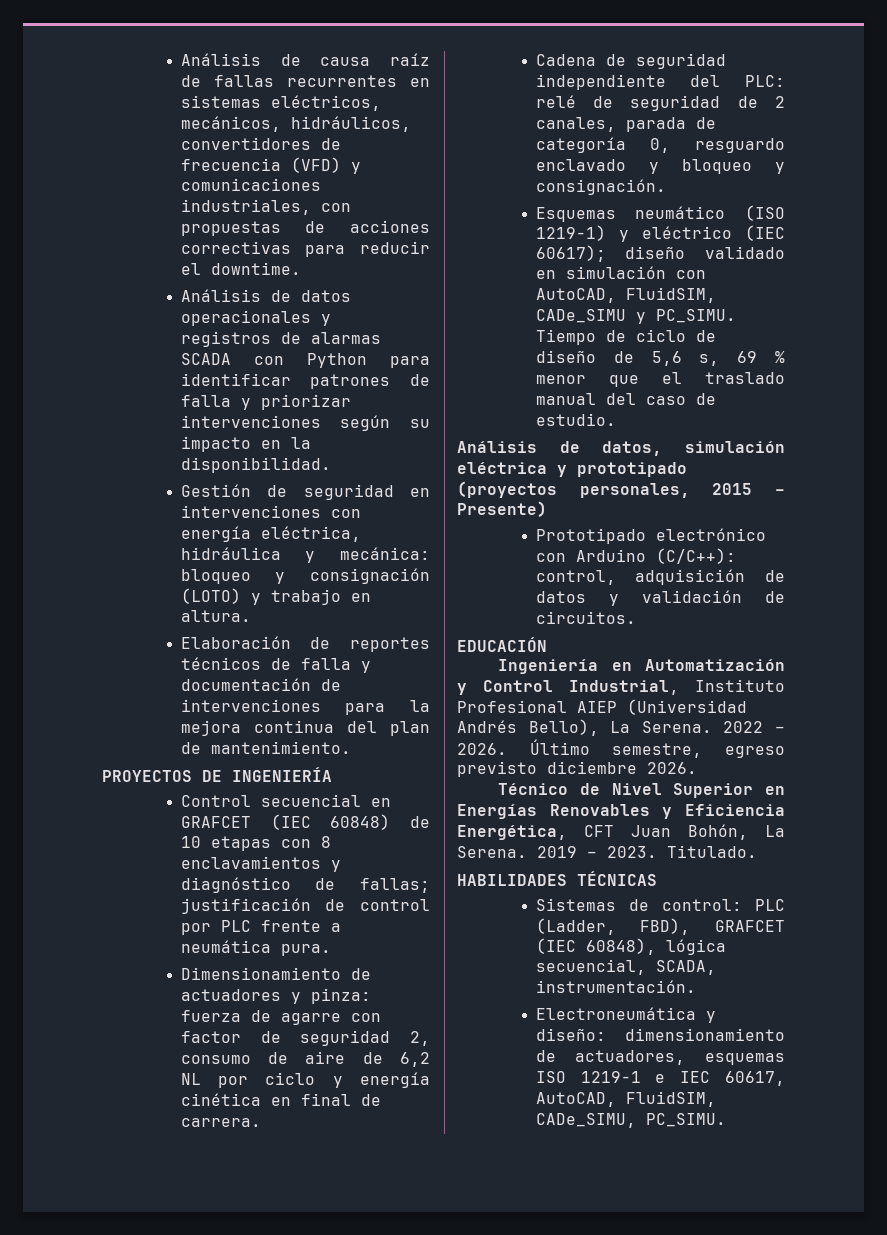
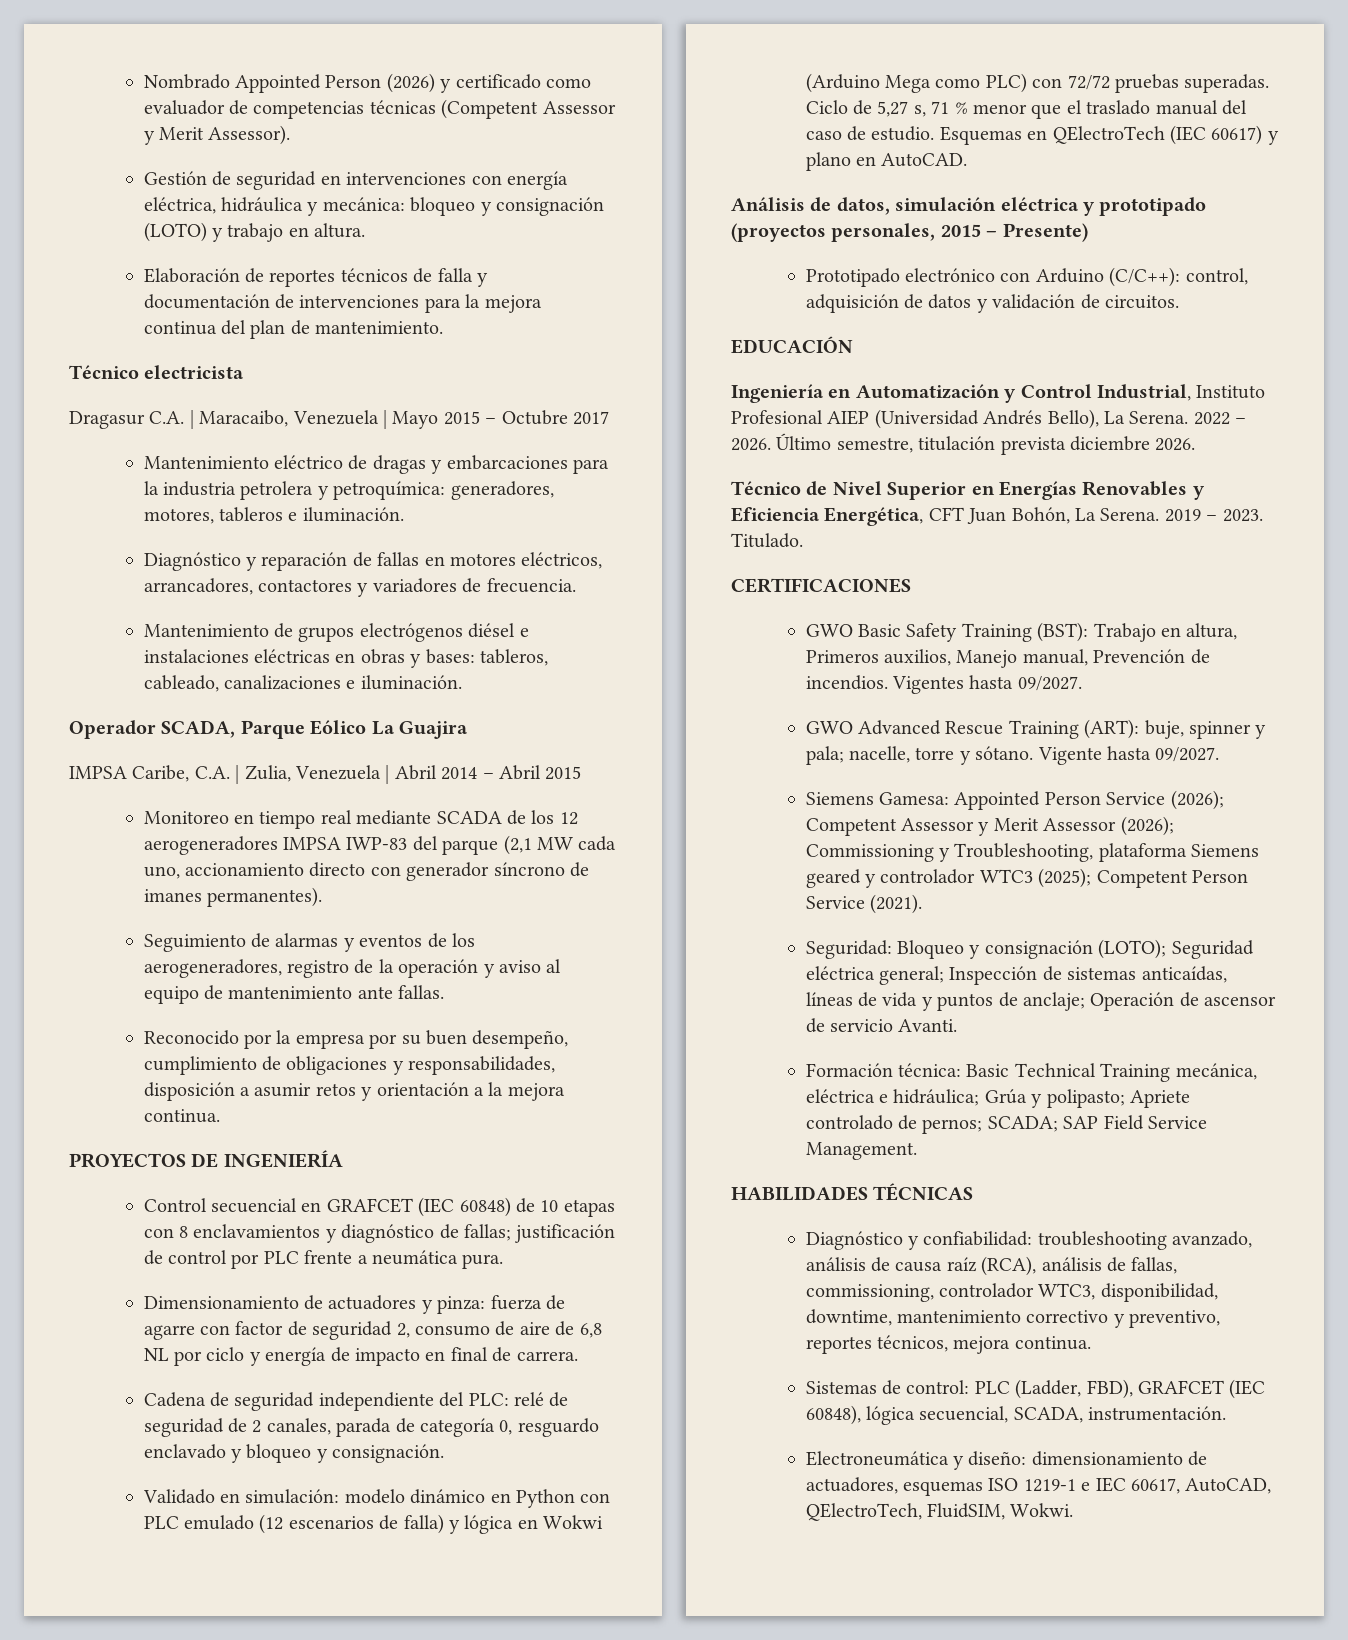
- Análisis de causa raíz de fallas recurrentes en sistemas eléctricos, mecánicos, hidráulicos, convertidores de frecuencia (VFD) y comunicaciones industriales, con propuestas de acciones correctivas para reducir el downtime.
- Análisis de datos operacionales y registros de alarmas SCADA con Python para identificar patrones de falla y priorizar intervenciones según su impacto en la disponibilidad.
+ Nombrado Appointed Person (2026) y certificado como evaluador de competencias técnicas (Competent Assessor y Merit Assessor).
+ Técnico electricista
+ Dragasur C.A. | Maracaibo, Venezuela | Mayo 2015 – Octubre 2017
+ Mantenimiento eléctrico de dragas y embarcaciones para la industria petrolera y petroquímica: generadores, motores, tableros e iluminación.
+ Diagnóstico y reparación de fallas en motores eléctricos, arrancadores, contactores y variadores de frecuencia.
+ Mantenimiento de grupos electrógenos diésel e instalaciones eléctricas en obras y bases: tableros, cableado, canalizaciones e iluminación.
+ Operador SCADA, Parque Eólico La Guajira
+ IMPSA Caribe, C.A. | Zulia, Venezuela | Abril 2014 – Abril 2015
+ Monitoreo en tiempo real mediante SCADA de los 12 aerogeneradores IMPSA IWP-83 del parque (2,1 MW cada uno, accionamiento directo con generador síncrono de imanes permanentes).
+ Seguimiento de alarmas y eventos de los aerogeneradores, registro de la operación y aviso al equipo de mantenimiento ante fallas.
+ Reconocido por la empresa por su buen desempeño, cumplimiento de obligaciones y responsabilidades, disposición a asumir retos y orientación a la mejora continua.
- Dimensionamiento de actuadores y pinza: fuerza de agarre con factor de seguridad 2, consumo de aire de 6,2 NL por ciclo y energía cinética en final de carrera.
+ Dimensionamiento de actuadores y pinza: fuerza de agarre con factor de seguridad 2, consumo de aire de 6,8 NL por ciclo y energía de impacto en final de carrera.
- Esquemas neumático (ISO 1219-1) y eléctrico (IEC 60617); diseño validado en simulación con AutoCAD, FluidSIM, CADe_SIMU y PC_SIMU. Tiempo de ciclo de diseño de 5,6 s, 69 % menor que el traslado manual del caso de estudio.
+ Validado en simulación: modelo dinámico en Python con PLC emulado (12 escenarios de falla) y lógica en Wokwi (Arduino Mega como PLC) con 72/72 pruebas superadas. Ciclo de 5,27 s, 71 % menor que el traslado manual del caso de estudio. Esquemas en QElectroTech (IEC 60617) y plano en AutoCAD.
- Último semestre, egreso previsto diciembre 2026.
+ Último semestre, titulación prevista diciembre 2026.
+ CERTIFICACIONES
+ GWO Basic Safety Training (BST): Trabajo en altura, Primeros auxilios, Manejo manual, Prevención de incendios. Vigentes hasta 09/2027.
+ GWO Advanced Rescue Training (ART): buje, spinner y pala; nacelle, torre y sótano. Vigente hasta 09/2027.
+ Siemens Gamesa: Appointed Person Service (2026); Competent Assessor y Merit Assessor (2026); Commissioning y Troubleshooting, plataforma Siemens geared y controlador WTC3 (2025); Competent Person Service (2021).
+ Seguridad: Bloqueo y consignación (LOTO); Seguridad eléctrica general; Inspección de sistemas anticaídas, líneas de vida y puntos de anclaje; Operación de ascensor de servicio Avanti.
+ Formación técnica: Basic Technical Training mecánica, eléctrica e hidráulica; Grúa y polipasto; Apriete controlado de pernos; SCADA; SAP Field Service Management.
  HABILIDADES TÉCNICAS
+ Diagnóstico y confiabilidad: troubleshooting avanzado, análisis de causa raíz (RCA), análisis de fallas, commissioning, controlador WTC3, disponibilidad, downtime, mantenimiento correctivo y preventivo, reportes técnicos, mejora continua.
- Electroneumática y diseño: dimensionamiento de actuadores, esquemas ISO 1219-1 e IEC 60617, AutoCAD, FluidSIM, CADe_SIMU, PC_SIMU.
+ Electroneumática y diseño: dimensionamiento de actuadores, esquemas ISO 1219-1 e IEC 60617, AutoCAD, QElectroTech, FluidSIM, Wokwi.

